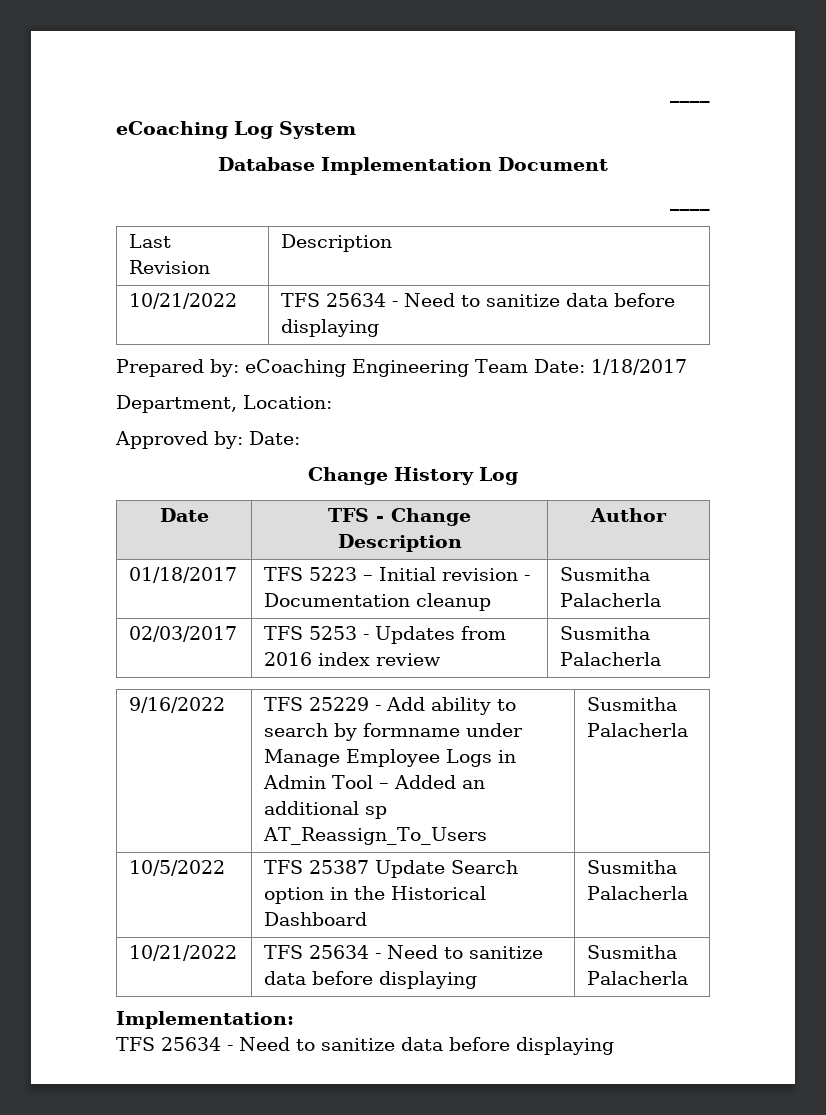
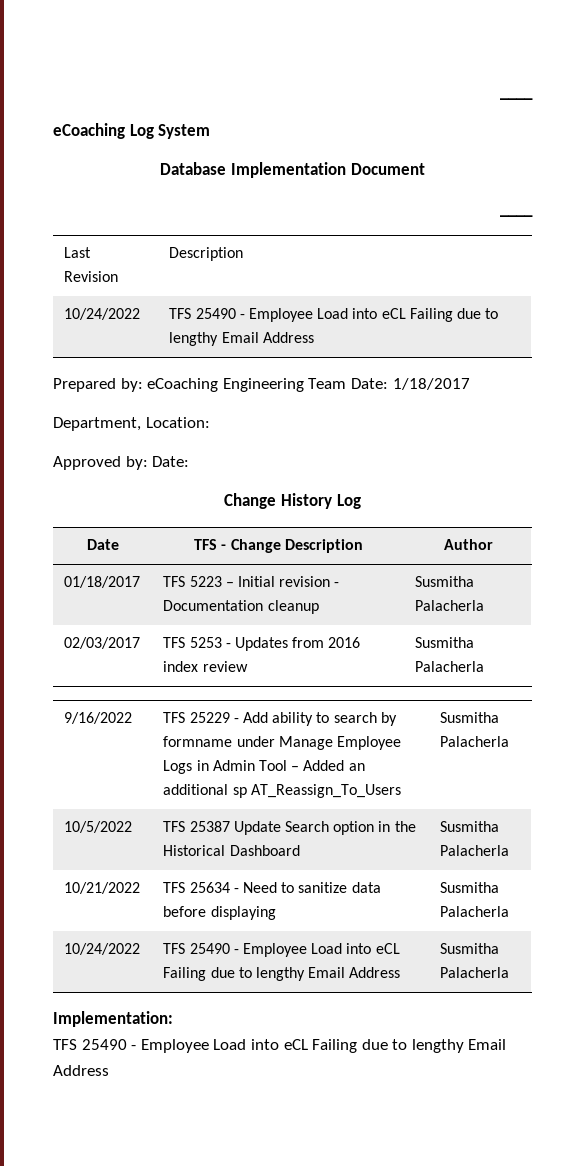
  Last Revision | Description
- 10/21/2022 | TFS 25634 - Need to sanitize data before displaying
+ 10/24/2022 | TFS 25490 - Employee Load into eCL Failing due to lengthy Email Address
+ 10/24/2022 | TFS 25490 - Employee Load into eCL Failing due to lengthy Email Address | Susmitha Palacherla
  Implementation:
- TFS 25634 - Need to sanitize data before displaying
+ TFS 25490 - Employee Load into eCL Failing due to lengthy Email Address

